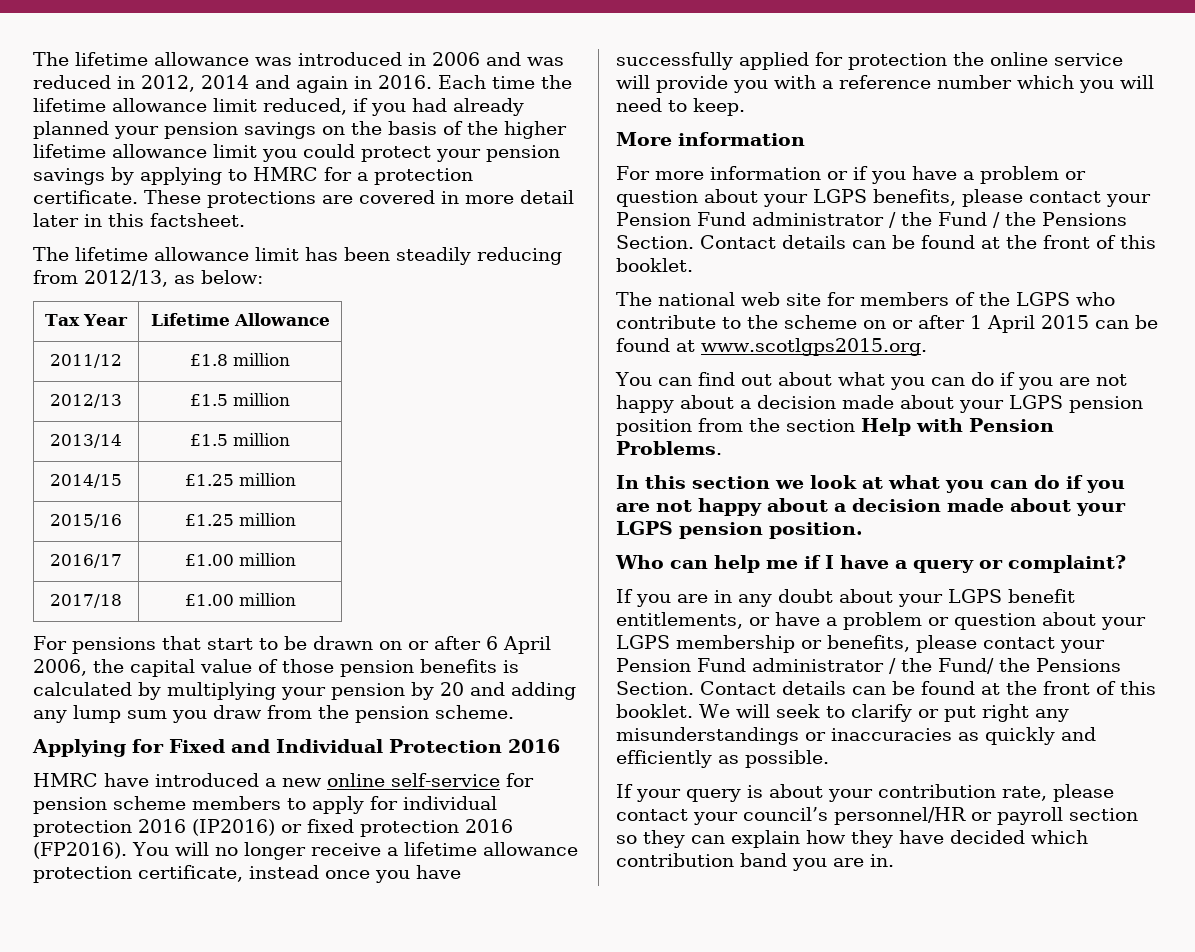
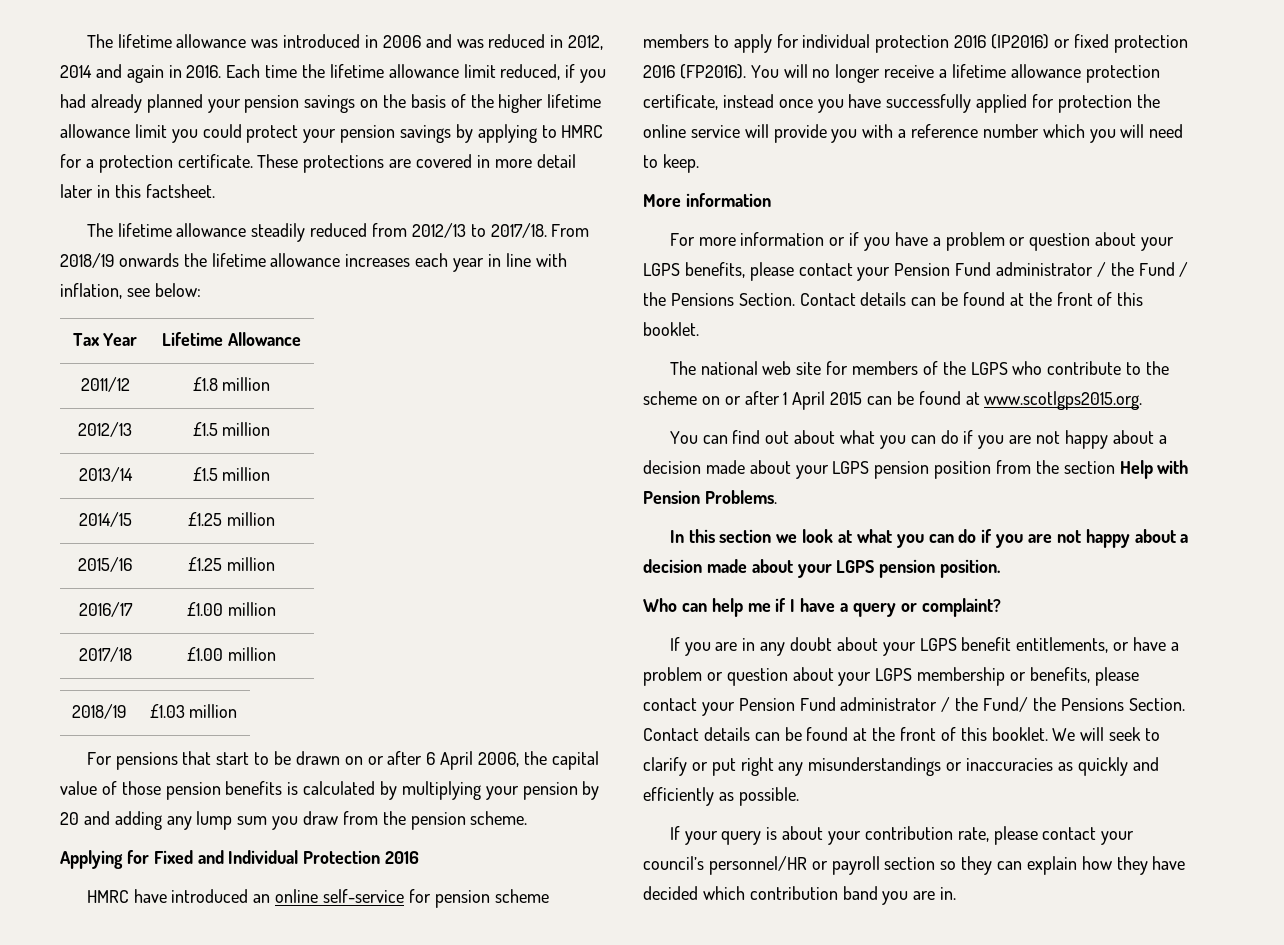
- The lifetime allowance limit has been steadily reducing from 2012/13, as below:
+ The lifetime allowance steadily reduced from 2012/13 to 2017/18. From 2018/19 onwards the lifetime allowance increases each year in line with inflation, see below:
+ 2018/19 | £1.03 million
- HMRC have introduced a new online self-service for pension scheme members to apply for individual protection 2016 (IP2016) or fixed protection 2016 (FP2016).
+ HMRC have introduced an online self-service for pension scheme members to apply for individual protection 2016 (IP2016) or fixed protection 2016 (FP2016).

